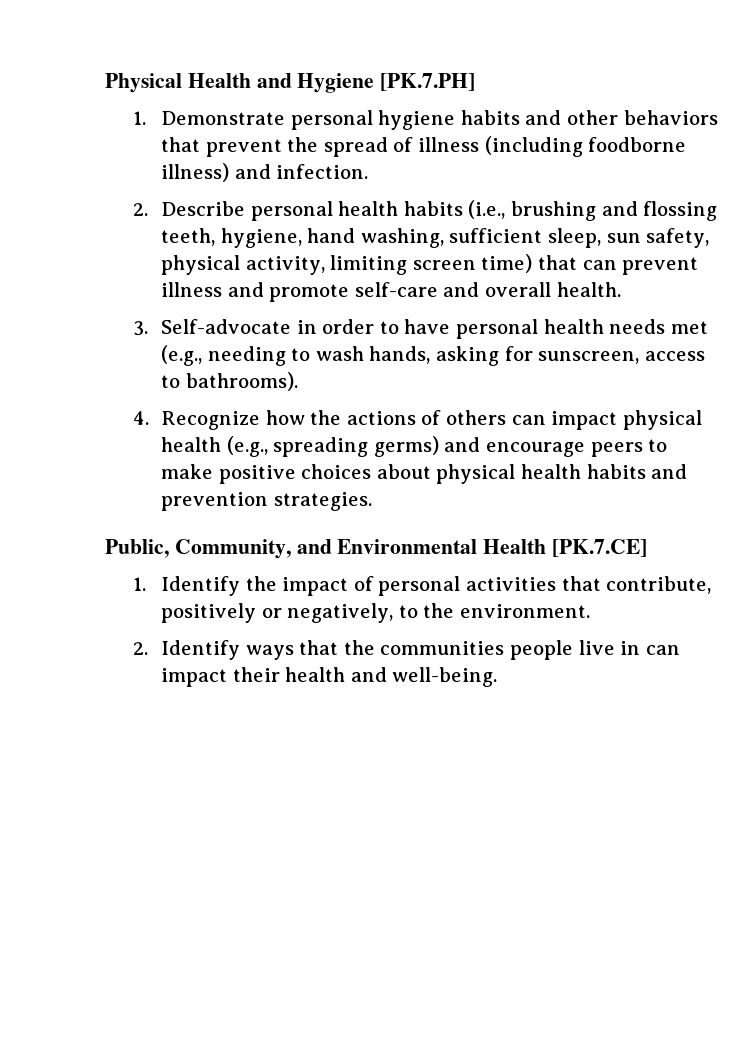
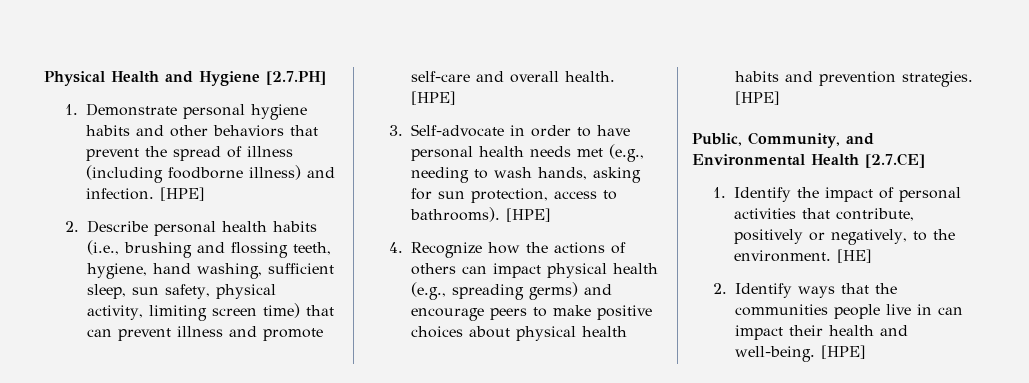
- Physical Health and Hygiene [PK.7.PH]
+ Physical Health and Hygiene [2.7.PH]
- 1. Demonstrate personal hygiene habits and other behaviors that prevent the spread of illness (including foodborne illness) and infection.
+ 1. Demonstrate personal hygiene habits and other behaviors that prevent the spread of illness (including foodborne illness) and infection. [HPE]
- 2. Describe personal health habits (i.e., brushing and flossing teeth, hygiene, hand washing, sufficient sleep, sun safety, physical activity, limiting screen time) that can prevent illness and promote self-care and overall health.
+ 2. Describe personal health habits (i.e., brushing and flossing teeth, hygiene, hand washing, sufficient sleep, sun safety, physical activity, limiting screen time) that can prevent illness and promote self-care and overall health. [HPE]
- 3. Self-advocate in order to have personal health needs met (e.g., needing to wash hands, asking for sunscreen, access to bathrooms).
+ 3. Self-advocate in order to have personal health needs met (e.g., needing to wash hands, asking for sun protection, access to bathrooms). [HPE]
- 4. Recognize how the actions of others can impact physical health (e.g., spreading germs) and encourage peers to make positive choices about physical health habits and prevention strategies.
+ 4. Recognize how the actions of others can impact physical health (e.g., spreading germs) and encourage peers to make positive choices about physical health habits and prevention strategies. [HPE]
- Public, Community, and Environmental Health [PK.7.CE]
+ Public, Community, and Environmental Health [2.7.CE]
+ [HE]
- 2. Identify ways that the communities people live in can impact their health and well-being.
+ 2. Identify ways that the communities people live in can impact their health and well-being. [HPE]

